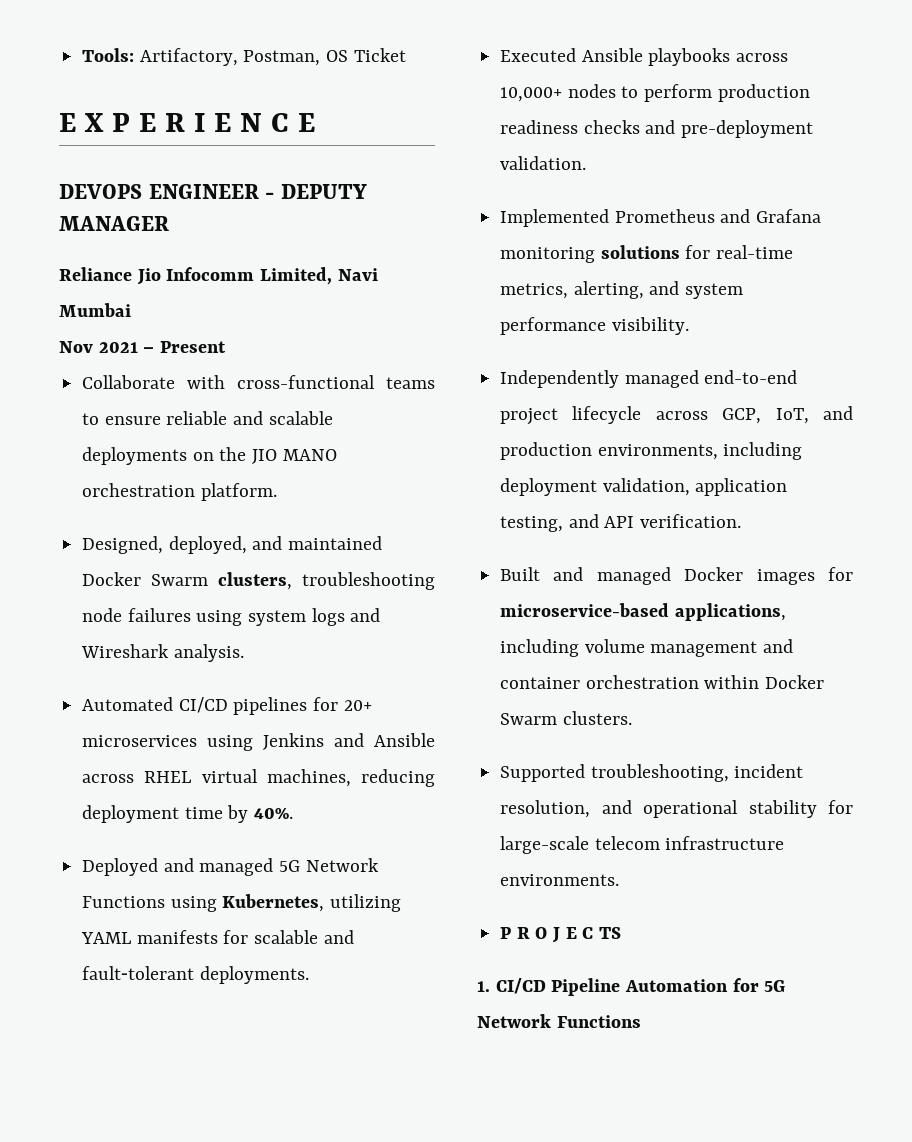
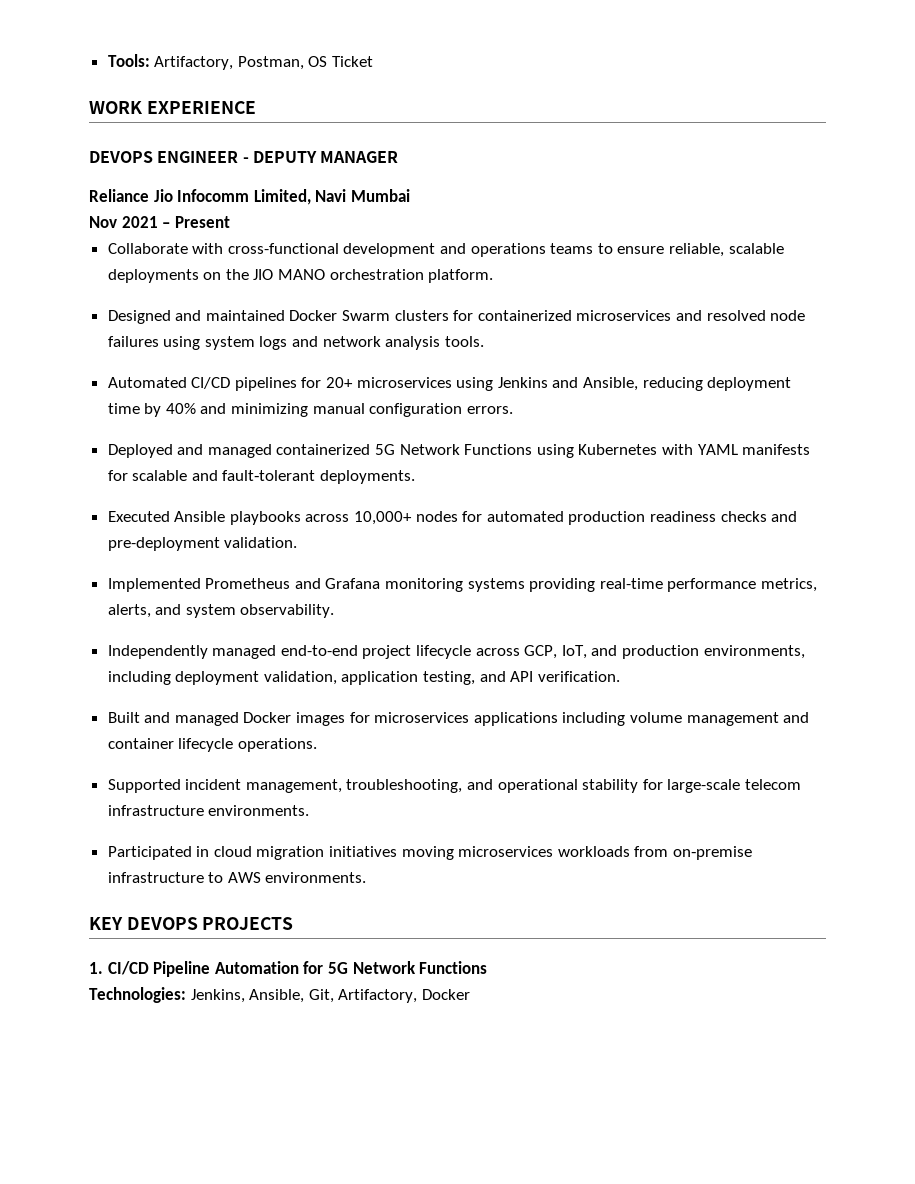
- E X P E R I E N C E
+ WORK EXPERIENCE
- Collaborate with cross-functional teams to ensure reliable and scalable deployments on the JIO MANO orchestration platform.
+ Collaborate with cross-functional development and operations teams to ensure reliable, scalable deployments on the JIO MANO orchestration platform.
- Designed, deployed, and maintained Docker Swarm clusters, troubleshooting node failures using system logs and Wireshark analysis.
+ Designed and maintained Docker Swarm clusters for containerized microservices and resolved node failures using system logs and network analysis tools.
- Automated CI/CD pipelines for 20+ microservices using Jenkins and Ansible across RHEL virtual machines, reducing deployment time by 40%.
+ Automated CI/CD pipelines for 20+ microservices using Jenkins and Ansible, reducing deployment time by 40% and minimizing manual configuration errors.
- Deployed and managed 5G Network Functions using Kubernetes, utilizing YAML manifests for scalable and fault‑tolerant deployments.
+ Deployed and managed containerized 5G Network Functions using Kubernetes with YAML manifests for scalable and fault‑tolerant deployments.
- Executed Ansible playbooks across 10,000+ nodes to perform production readiness checks and pre-deployment validation.
+ Executed Ansible playbooks across 10,000+ nodes for automated production readiness checks and pre-deployment validation.
- Implemented Prometheus and Grafana monitoring solutions for real-time metrics, alerting, and system performance visibility.
+ Implemented Prometheus and Grafana monitoring systems providing real-time performance metrics, alerts, and system observability.
- Built and managed Docker images for microservice-based applications, including volume management and container orchestration within Docker Swarm clusters.
- Supported troubleshooting, incident resolution, and operational stability for large-scale telecom infrastructure environments.
+ Built and managed Docker images for microservices applications including volume management and container lifecycle operations.
+ Supported incident management, troubleshooting, and operational stability for large-scale telecom infrastructure environments.
- P R O J E C TS
+ Participated in cloud migration initiatives moving microservices workloads from on‑premise infrastructure to AWS environments.
+ KEY DEVOPS PROJECTS
+ Technologies: Jenkins, Ansible, Git, Artifactory, Docker

